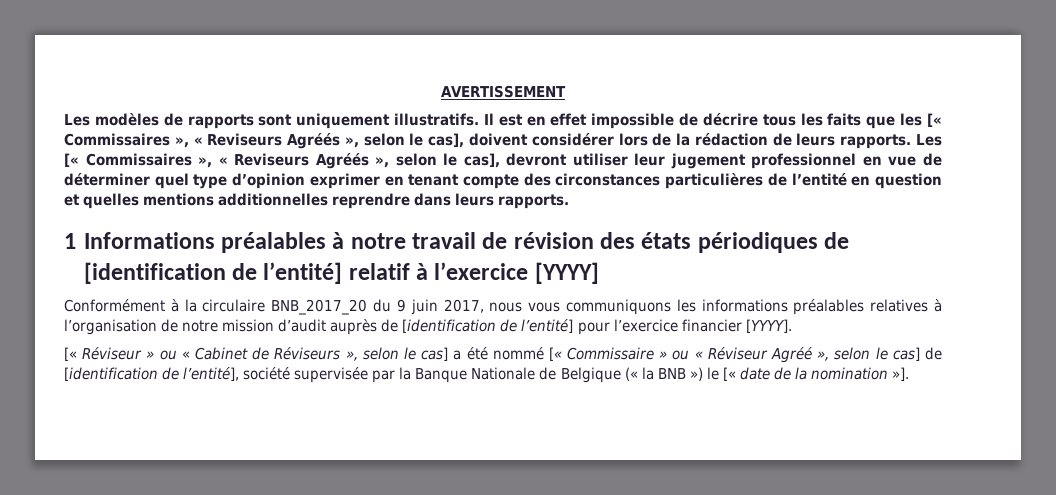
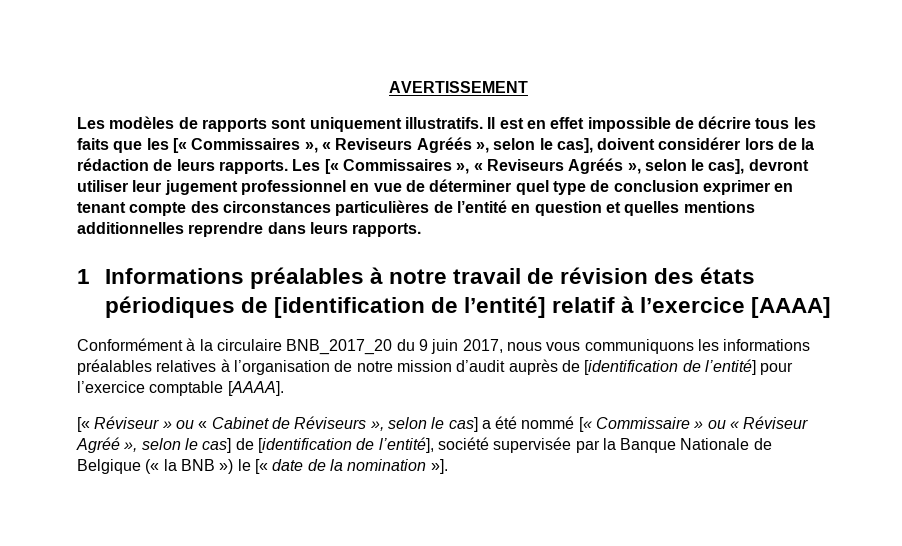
- Les [« Commissaires », « Reviseurs Agréés », selon le cas], devront utiliser leur jugement professionnel en vue de déterminer quel type d’opinion exprimer en tenant compte des circonstances particulières de l’entité en question et quelles mentions additionnelles reprendre dans leurs rapports.
+ Les [« Commissaires », « Reviseurs Agréés », selon le cas], devront utiliser leur jugement professionnel en vue de déterminer quel type de conclusion exprimer en tenant compte des circonstances particulières de l’entité en question et quelles mentions additionnelles reprendre dans leurs rapports.
- 1 Informations préalables à notre travail de révision des états périodiques de [identification de l’entité] relatif à l’exercice [YYYY]
+ 1 Informations préalables à notre travail de révision des états périodiques de [identification de l’entité] relatif à l’exercice [AAAA]
- Conformément à la circulaire BNB_2017_20 du 9 juin 2017, nous vous communiquons les informations préalables relatives à l’organisation de notre mission d’audit auprès de [identification de l’entité] pour l’exercice financier [YYYY].
+ Conformément à la circulaire BNB_2017_20 du 9 juin 2017, nous vous communiquons les informations préalables relatives à l’organisation de notre mission d’audit auprès de [identification de l’entité] pour l’exercice comptable [AAAA].

